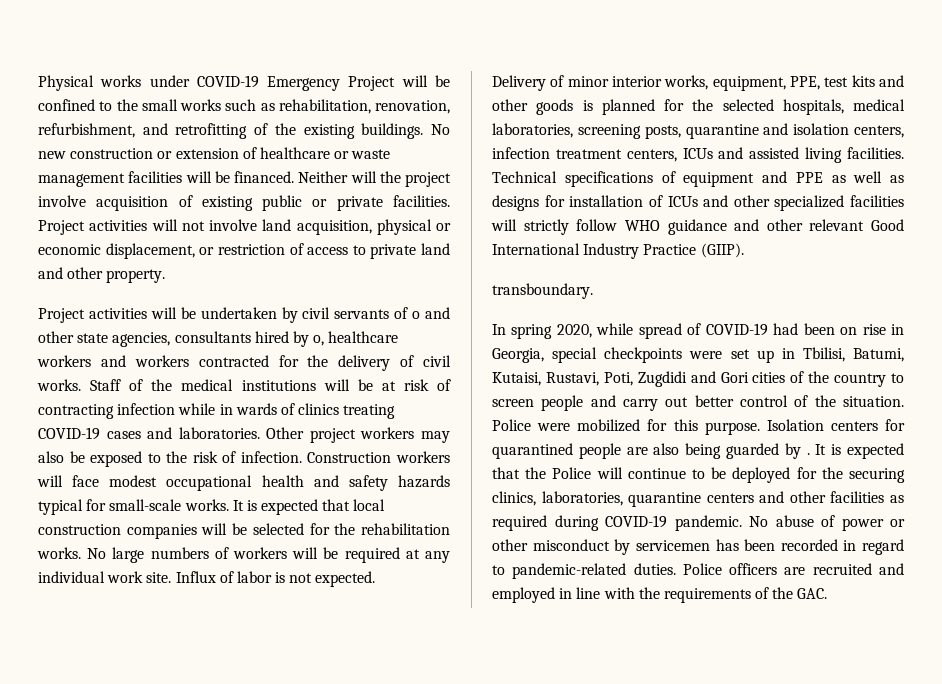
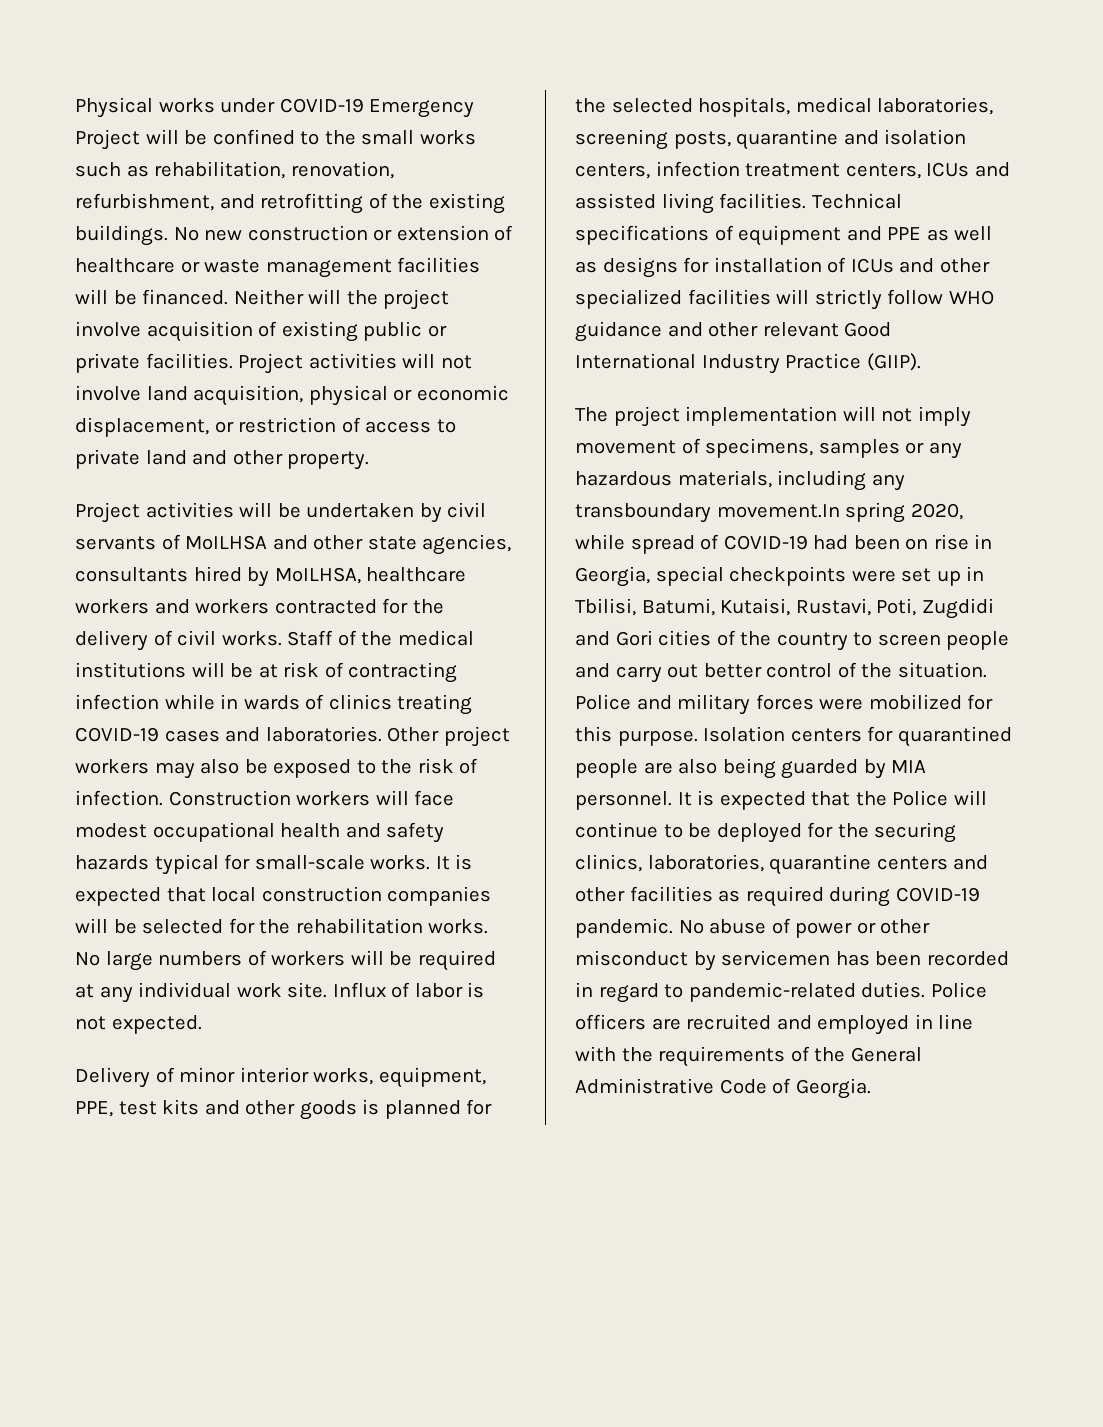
- Project activities will be undertaken by civil servants of o and other state agencies, consultants hired by o, healthcare workers and workers contracted for the delivery of civil works.
+ Project activities will be undertaken by civil servants of MoILHSA and other state agencies, consultants hired by MoILHSA, healthcare workers and workers contracted for the delivery of civil works.
- transboundary.
- In spring 2020, while spread of COVID-19 had been on rise in Georgia, special checkpoints were set up in Tbilisi, Batumi, Kutaisi, Rustavi, Poti, Zugdidi and Gori cities of the country to screen people and carry out better control of the situation.
+ The project implementation will not imply movement of specimens, samples or any hazardous materials, including any transboundary movement.In spring 2020, while spread of COVID-19 had been on rise in Georgia, special checkpoints were set up in Tbilisi, Batumi, Kutaisi, Rustavi, Poti, Zugdidi and Gori cities of the country to screen people and carry out better control of the situation.
- Police were mobilized for this purpose.
+ Police and military forces were mobilized for this purpose.
- Isolation centers for quarantined people are also being guarded by .
+ Isolation centers for quarantined people are also being guarded by MIA personnel.
- Police officers are recruited and employed in line with the requirements of the GAC.
+ Police officers are recruited and employed in line with the requirements of the General Administrative Code of Georgia.

